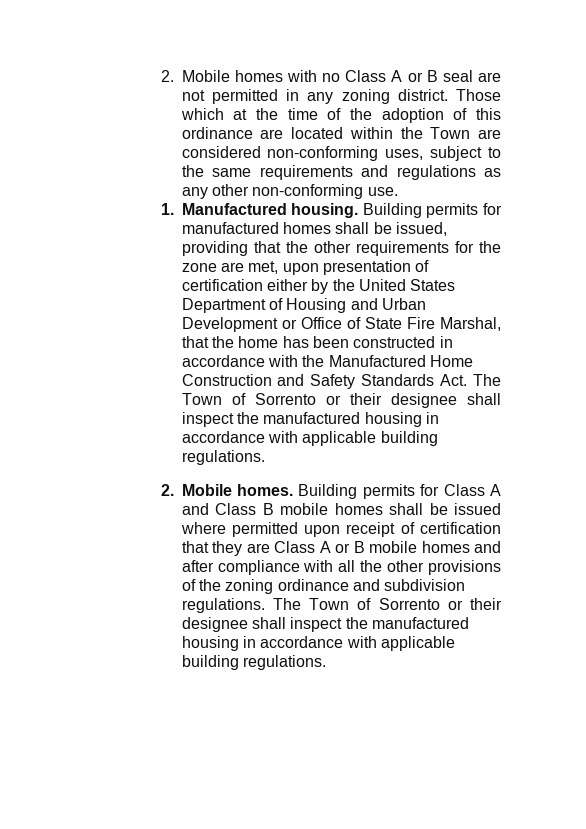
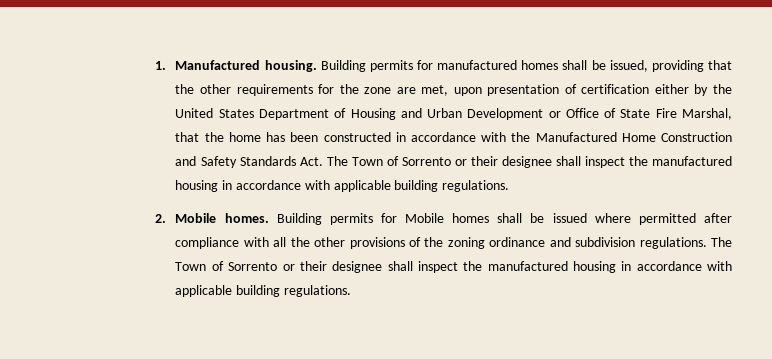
- 2. Mobile homes with no Class A or B seal are not permitted in any zoning district. Those which at the time of the adoption of this ordinance are located within the Town are considered non-conforming uses, subject to the same requirements and regulations as any other non-conforming use.
- Building permits for Class A and Class B mobile homes shall be issued where permitted upon receipt of certification that they are Class A or B mobile homes and after compliance with all the other provisions of the zoning ordinance and subdivision regulations.
+ Building permits for Mobile homes shall be issued where permitted after compliance with all the other provisions of the zoning ordinance and subdivision regulations.

